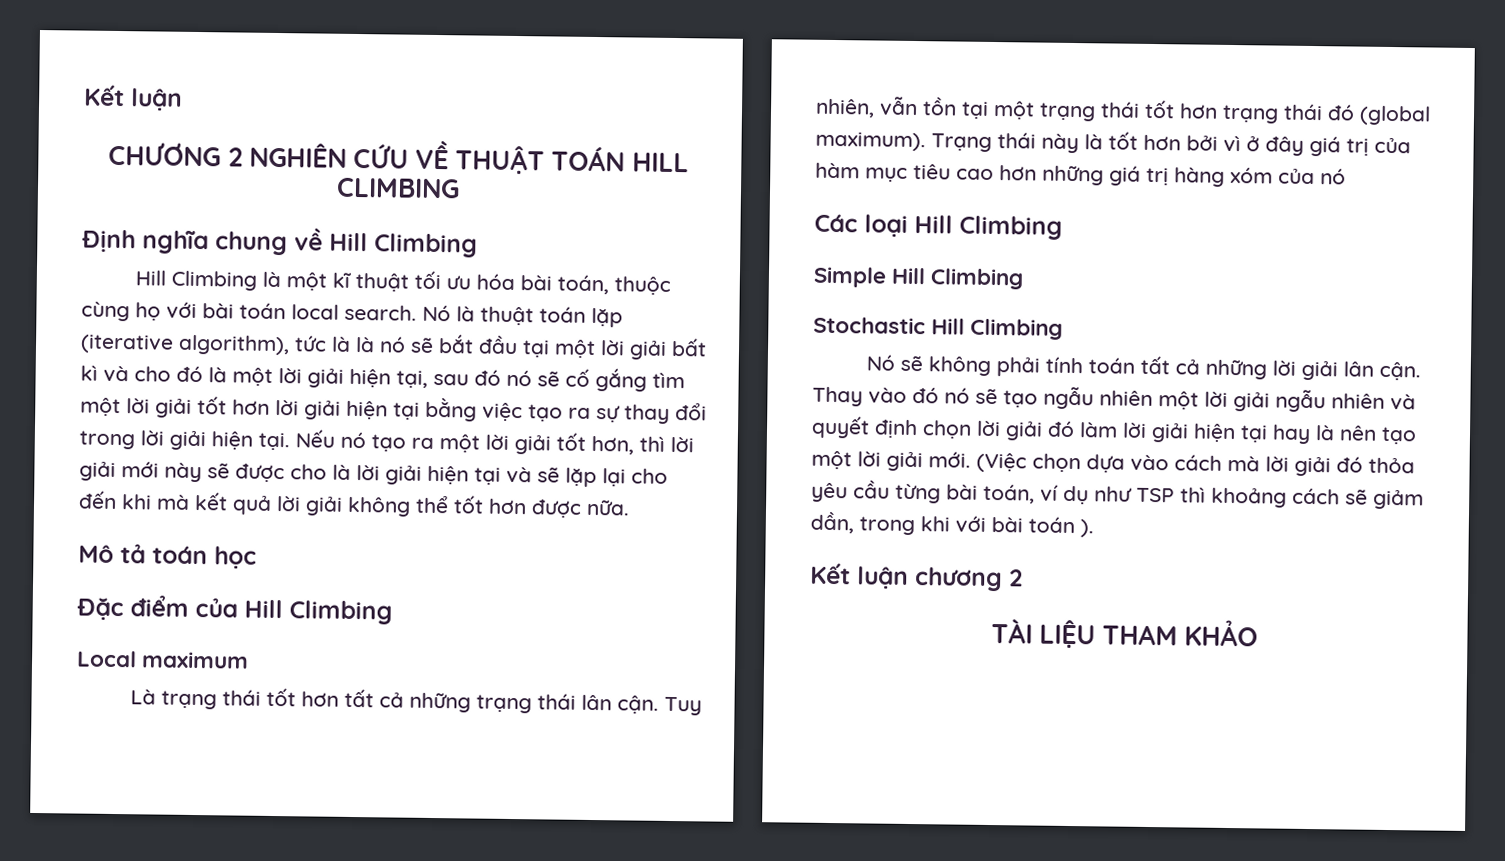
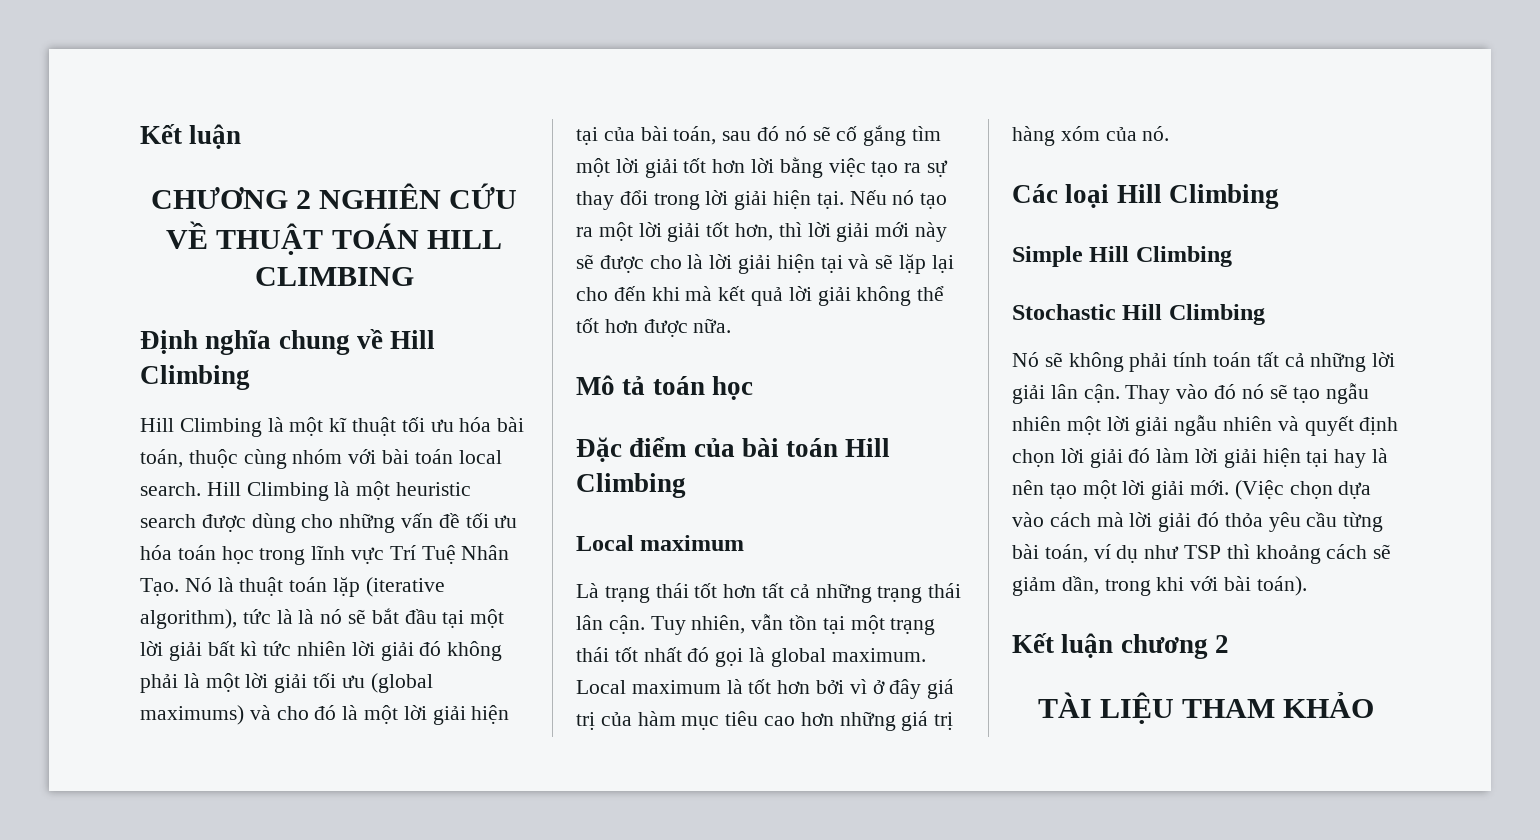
- Hill Climbing là một kĩ thuật tối ưu hóa bài toán, thuộc cùng họ với bài toán local search.
+ Hill Climbing là một kĩ thuật tối ưu hóa bài toán, thuộc cùng nhóm với bài toán local search.
- Nó là thuật toán lặp (iterative algorithm), tức là là nó sẽ bắt đầu tại một lời giải bất kì và cho đó là một lời giải hiện tại, sau đó nó sẽ cố gắng tìm một lời giải tốt hơn lời giải hiện tại bằng việc tạo ra sự thay đổi trong lời giải hiện tại.
+ Hill Climbing là một heuristic search được dùng cho những vấn đề tối ưu hóa toán học trong lĩnh vực Trí Tuệ Nhân Tạo. Nó là thuật toán lặp (iterative algorithm), tức là là nó sẽ bắt đầu tại một lời giải bất kì tức nhiên lời giải đó không phải là một lời giải tối ưu (global maximums) và cho đó là một lời giải hiện tại của bài toán, sau đó nó sẽ cố gắng tìm một lời giải tốt hơn lời bằng việc tạo ra sự thay đổi trong lời giải hiện tại.
- Đặc điểm của Hill Climbing
+ Đặc điểm của bài toán Hill Climbing
- Tuy nhiên, vẫn tồn tại một trạng thái tốt hơn trạng thái đó (global maximum). Trạng thái này là tốt hơn bởi vì ở đây giá trị của hàm mục tiêu cao hơn những giá trị hàng xóm của nó
+ Tuy nhiên, vẫn tồn tại một trạng thái tốt nhất đó gọi là global maximum. Local maximum là tốt hơn bởi vì ở đây giá trị của hàm mục tiêu cao hơn những giá trị hàng xóm của nó.
- (Việc chọn dựa vào cách mà lời giải đó thỏa yêu cầu từng bài toán, ví dụ như TSP thì khoảng cách sẽ giảm dần, trong khi với bài toán ).
+ (Việc chọn dựa vào cách mà lời giải đó thỏa yêu cầu từng bài toán, ví dụ như TSP thì khoảng cách sẽ giảm dần, trong khi với bài toán).

